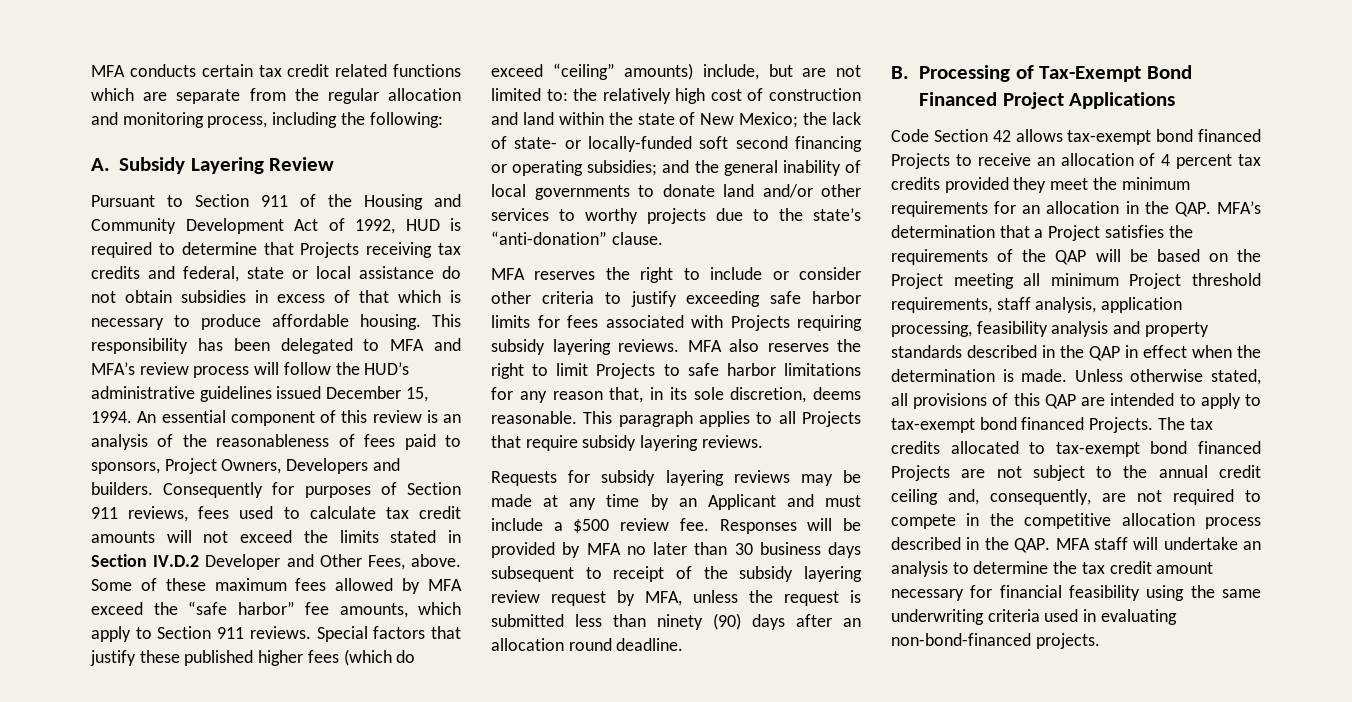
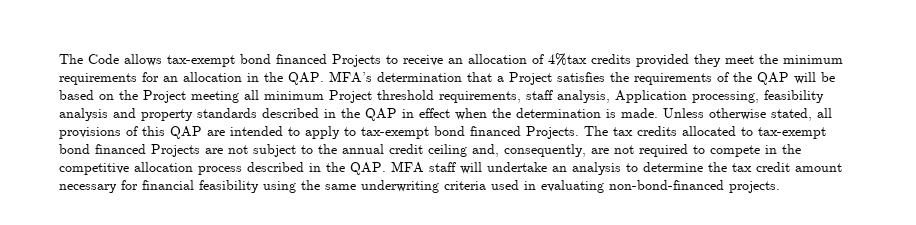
- MFA conducts certain tax credit related functions which are separate from the regular allocation and monitoring process, including the following:
- A. Subsidy Layering Review
- Pursuant to Section 911 of the Housing and Community Development Act of 1992, HUD is required to determine that Projects receiving tax credits and federal, state or local assistance do not obtain subsidies in excess of that which is necessary to produce affordable housing. This responsibility has been delegated to MFA and MFA’s review process will follow the HUD’s administrative guidelines issued December 15, 1994. An essential component of this review is an analysis of the reasonableness of fees paid to sponsors, Project Owners, Developers and builders. Consequently for purposes of Section 911 reviews, fees used to calculate tax credit amounts will not exceed the limits stated in Section IV.D.2 Developer and Other Fees, above. Some of these maximum fees allowed by MFA exceed the “safe harbor” fee amounts, which apply to Section 911 reviews. Special factors that justify these published higher fees (which do exceed “ceiling” amounts) include, but are not limited to: the relatively high cost of construction and land within the state of New Mexico; the lack of state- or locally-funded soft second financing or operating subsidies; and the general inability of local governments to donate land and/or other services to worthy projects due to the state’s “anti-donation” clause.
- MFA reserves the right to include or consider other criteria to justify exceeding safe harbor limits for fees associated with Projects requiring subsidy layering reviews. MFA also reserves the right to limit Projects to safe harbor limitations for any reason that, in its sole discretion, deems reasonable. This paragraph applies to all Projects that require subsidy layering reviews.
- Requests for subsidy layering reviews may be made at any time by an Applicant and must include a $500 review fee. Responses will be provided by MFA no later than 30 business days subsequent to receipt of the subsidy layering review request by MFA, unless the request is submitted less than ninety (90) days after an allocation round deadline.
- B. Processing of Tax-Exempt Bond Financed Project Applications
- Code Section 42 allows tax-exempt bond financed Projects to receive an allocation of 4 percent tax credits provided they meet the minimum requirements for an allocation in the QAP. MFA’s determination that a Project satisfies the requirements of the QAP will be based on the Project meeting all minimum Project threshold requirements, staff analysis, application processing, feasibility analysis and property standards described in the QAP in effect when the determination is made.
+ The Code allows tax-exempt bond financed Projects to receive an allocation of 4%tax credits provided they meet the minimum requirements for an allocation in the QAP. MFA’s determination that a Project satisfies the requirements of the QAP will be based on the Project meeting all minimum Project threshold requirements, staff analysis, Application processing, feasibility analysis and property standards described in the QAP in effect when the determination is made.

